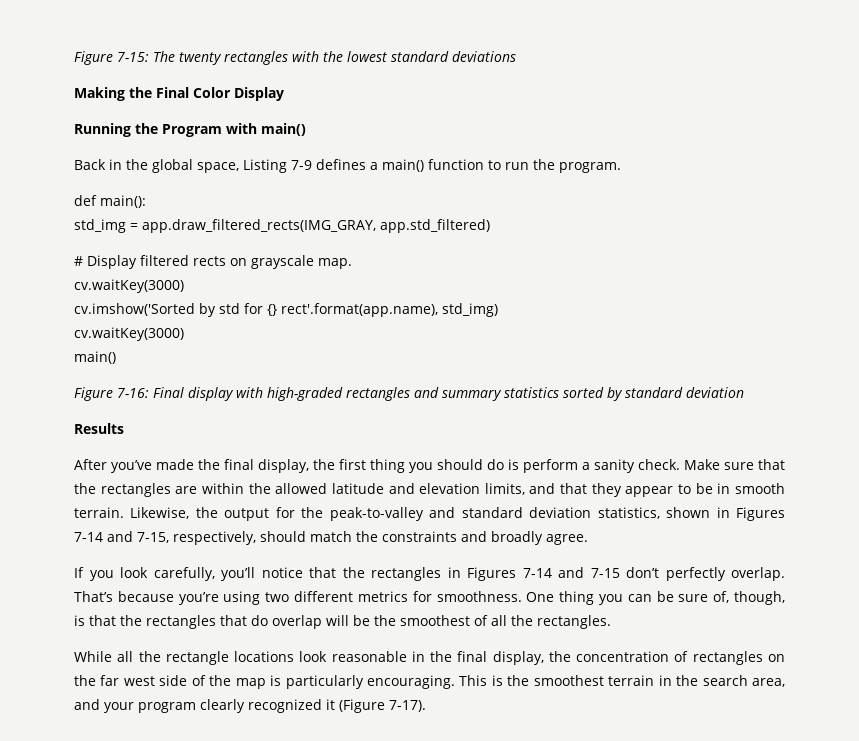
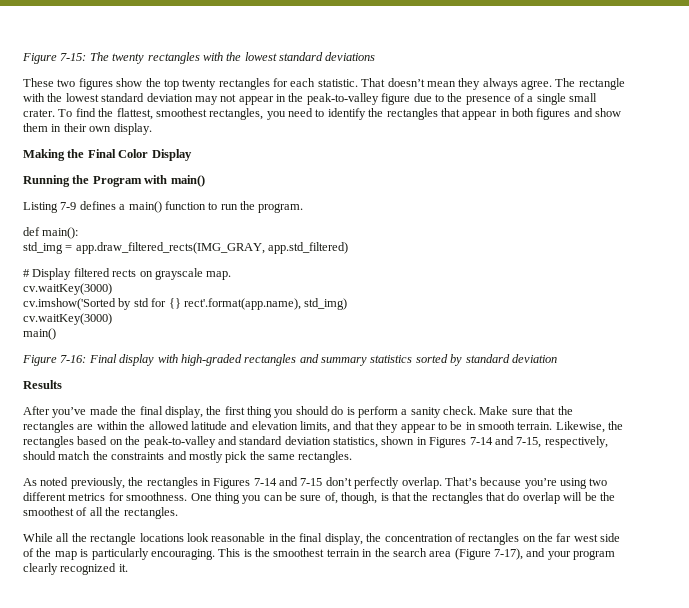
+ These two figures show the top twenty rectangles for each statistic. That doesn’t mean they always agree. The rectangle with the lowest standard deviation may not appear in the peak-to-valley figure due to the presence of a single small crater. To find the flattest, smoothest rectangles, you need to identify the rectangles that appear in both figures and show them in their own display.
- Back in the global space, Listing 7-9 defines a main() function to run the program.
+ Listing 7-9 defines a main() function to run the program.
- Likewise, the output for the peak-to-valley and standard deviation statistics, shown in Figures 7-14 and 7-15, respectively, should match the constraints and broadly agree.
- If you look carefully, you’ll notice that the rectangles in Figures 7-14 and 7-15 don’t perfectly overlap.
+ Likewise, the rectangles based on the peak-to-valley and standard deviation statistics, shown in Figures 7-14 and 7-15, respectively, should match the constraints and mostly pick the same rectangles.
+ As noted previously, the rectangles in Figures 7-14 and 7-15 don’t perfectly overlap.
- This is the smoothest terrain in the search area, and your program clearly recognized it (Figure 7-17).
+ This is the smoothest terrain in the search area (Figure 7-17), and your program clearly recognized it.

